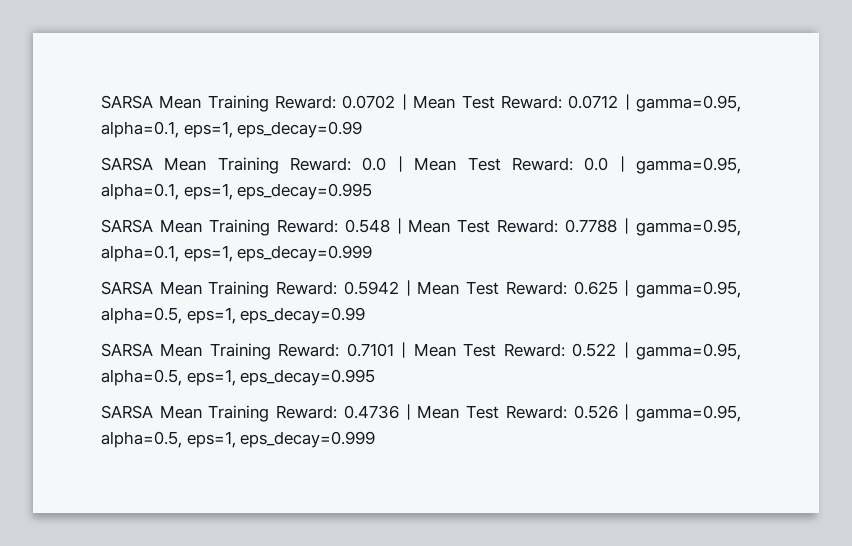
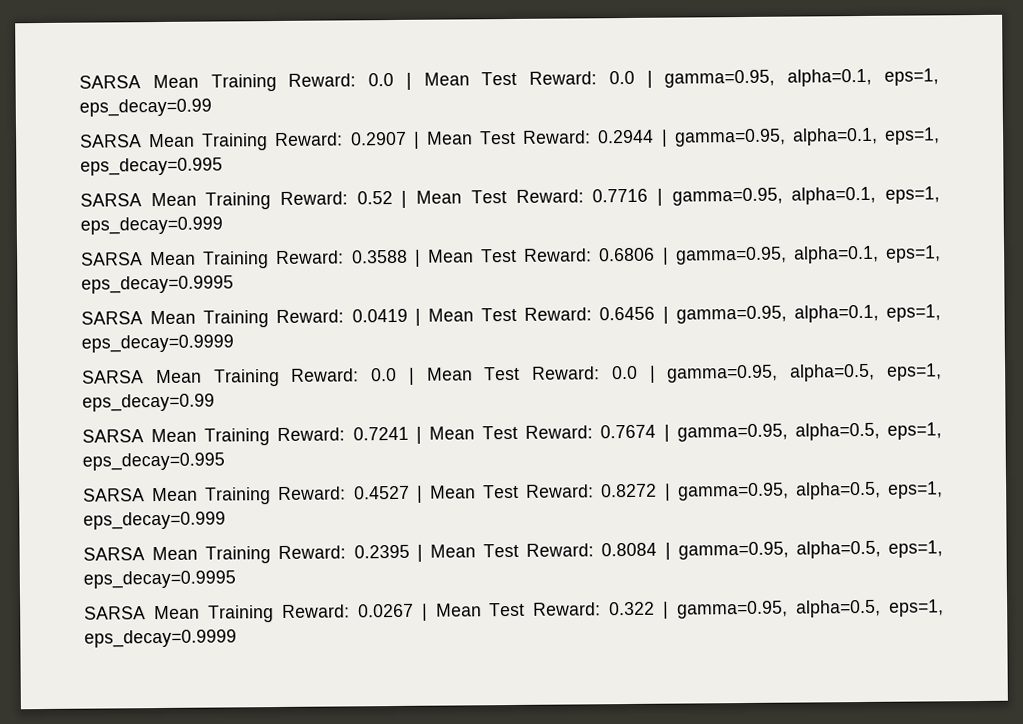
- SARSA Mean Training Reward: 0.0702 | Mean Test Reward: 0.0712 | gamma=0.95, alpha=0.1, eps=1, eps_decay=0.99
- SARSA Mean Training Reward: 0.0 | Mean Test Reward: 0.0 | gamma=0.95, alpha=0.1, eps=1, eps_decay=0.995
- SARSA Mean Training Reward: 0.548 | Mean Test Reward: 0.7788 | gamma=0.95, alpha=0.1, eps=1, eps_decay=0.999
+ SARSA Mean Training Reward: 0.0 | Mean Test Reward: 0.0 | gamma=0.95, alpha=0.1, eps=1, eps_decay=0.99
+ SARSA Mean Training Reward: 0.2907 | Mean Test Reward: 0.2944 | gamma=0.95, alpha=0.1, eps=1, eps_decay=0.995
+ SARSA Mean Training Reward: 0.52 | Mean Test Reward: 0.7716 | gamma=0.95, alpha=0.1, eps=1, eps_decay=0.999
- SARSA Mean Training Reward: 0.5942 | Mean Test Reward: 0.625 | gamma=0.95, alpha=0.5, eps=1, eps_decay=0.99
+ SARSA Mean Training Reward: 0.3588 | Mean Test Reward: 0.6806 | gamma=0.95, alpha=0.1, eps=1, eps_decay=0.9995
+ SARSA Mean Training Reward: 0.0419 | Mean Test Reward: 0.6456 | gamma=0.95, alpha=0.1, eps=1, eps_decay=0.9999
+ SARSA Mean Training Reward: 0.0 | Mean Test Reward: 0.0 | gamma=0.95, alpha=0.5, eps=1, eps_decay=0.99
- SARSA Mean Training Reward: 0.7101 | Mean Test Reward: 0.522 | gamma=0.95, alpha=0.5, eps=1, eps_decay=0.995
+ SARSA Mean Training Reward: 0.7241 | Mean Test Reward: 0.7674 | gamma=0.95, alpha=0.5, eps=1, eps_decay=0.995
- SARSA Mean Training Reward: 0.4736 | Mean Test Reward: 0.526 | gamma=0.95, alpha=0.5, eps=1, eps_decay=0.999
+ SARSA Mean Training Reward: 0.4527 | Mean Test Reward: 0.8272 | gamma=0.95, alpha=0.5, eps=1, eps_decay=0.999
+ SARSA Mean Training Reward: 0.2395 | Mean Test Reward: 0.8084 | gamma=0.95, alpha=0.5, eps=1, eps_decay=0.9995
+ SARSA Mean Training Reward: 0.0267 | Mean Test Reward: 0.322 | gamma=0.95, alpha=0.5, eps=1, eps_decay=0.9999

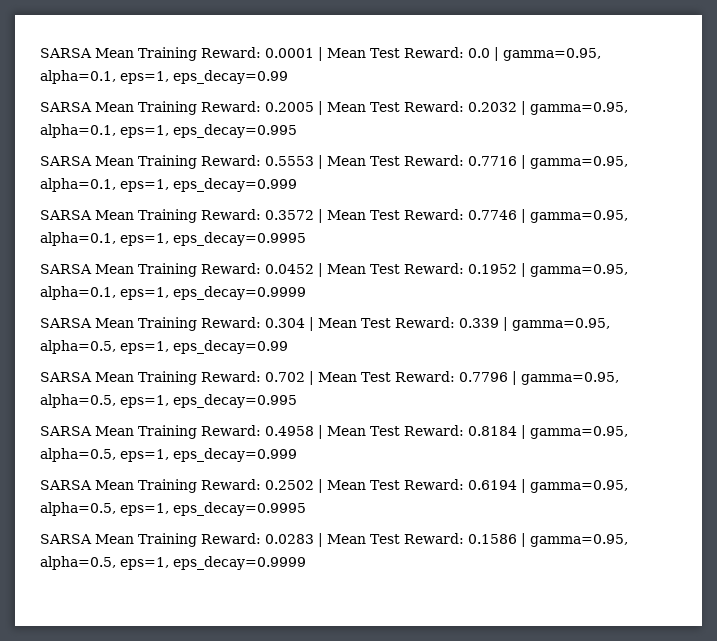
- SARSA Mean Training Reward: 0.0 | Mean Test Reward: 0.0 | gamma=0.95, alpha=0.1, eps=1, eps_decay=0.99
+ SARSA Mean Training Reward: 0.0001 | Mean Test Reward: 0.0 | gamma=0.95, alpha=0.1, eps=1, eps_decay=0.99
- SARSA Mean Training Reward: 0.2907 | Mean Test Reward: 0.2944 | gamma=0.95, alpha=0.1, eps=1, eps_decay=0.995
+ SARSA Mean Training Reward: 0.2005 | Mean Test Reward: 0.2032 | gamma=0.95, alpha=0.1, eps=1, eps_decay=0.995
- SARSA Mean Training Reward: 0.52 | Mean Test Reward: 0.7716 | gamma=0.95, alpha=0.1, eps=1, eps_decay=0.999
+ SARSA Mean Training Reward: 0.5553 | Mean Test Reward: 0.7716 | gamma=0.95, alpha=0.1, eps=1, eps_decay=0.999
- SARSA Mean Training Reward: 0.3588 | Mean Test Reward: 0.6806 | gamma=0.95, alpha=0.1, eps=1, eps_decay=0.9995
+ SARSA Mean Training Reward: 0.3572 | Mean Test Reward: 0.7746 | gamma=0.95, alpha=0.1, eps=1, eps_decay=0.9995
- SARSA Mean Training Reward: 0.0419 | Mean Test Reward: 0.6456 | gamma=0.95, alpha=0.1, eps=1, eps_decay=0.9999
+ SARSA Mean Training Reward: 0.0452 | Mean Test Reward: 0.1952 | gamma=0.95, alpha=0.1, eps=1, eps_decay=0.9999
- SARSA Mean Training Reward: 0.0 | Mean Test Reward: 0.0 | gamma=0.95, alpha=0.5, eps=1, eps_decay=0.99
+ SARSA Mean Training Reward: 0.304 | Mean Test Reward: 0.339 | gamma=0.95, alpha=0.5, eps=1, eps_decay=0.99
- SARSA Mean Training Reward: 0.7241 | Mean Test Reward: 0.7674 | gamma=0.95, alpha=0.5, eps=1, eps_decay=0.995
+ SARSA Mean Training Reward: 0.702 | Mean Test Reward: 0.7796 | gamma=0.95, alpha=0.5, eps=1, eps_decay=0.995
- SARSA Mean Training Reward: 0.4527 | Mean Test Reward: 0.8272 | gamma=0.95, alpha=0.5, eps=1, eps_decay=0.999
+ SARSA Mean Training Reward: 0.4958 | Mean Test Reward: 0.8184 | gamma=0.95, alpha=0.5, eps=1, eps_decay=0.999
- SARSA Mean Training Reward: 0.2395 | Mean Test Reward: 0.8084 | gamma=0.95, alpha=0.5, eps=1, eps_decay=0.9995
+ SARSA Mean Training Reward: 0.2502 | Mean Test Reward: 0.6194 | gamma=0.95, alpha=0.5, eps=1, eps_decay=0.9995
- SARSA Mean Training Reward: 0.0267 | Mean Test Reward: 0.322 | gamma=0.95, alpha=0.5, eps=1, eps_decay=0.9999
+ SARSA Mean Training Reward: 0.0283 | Mean Test Reward: 0.1586 | gamma=0.95, alpha=0.5, eps=1, eps_decay=0.9999

